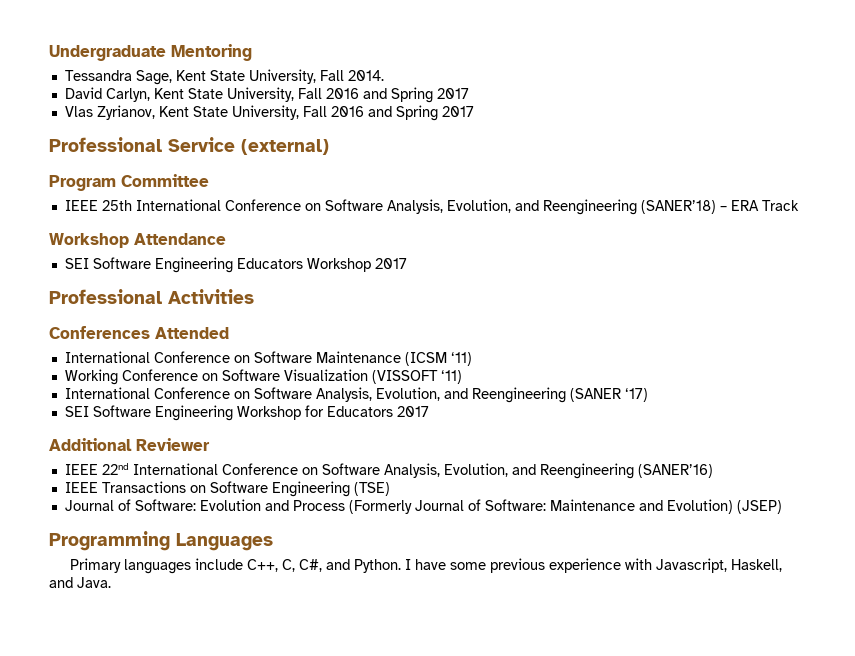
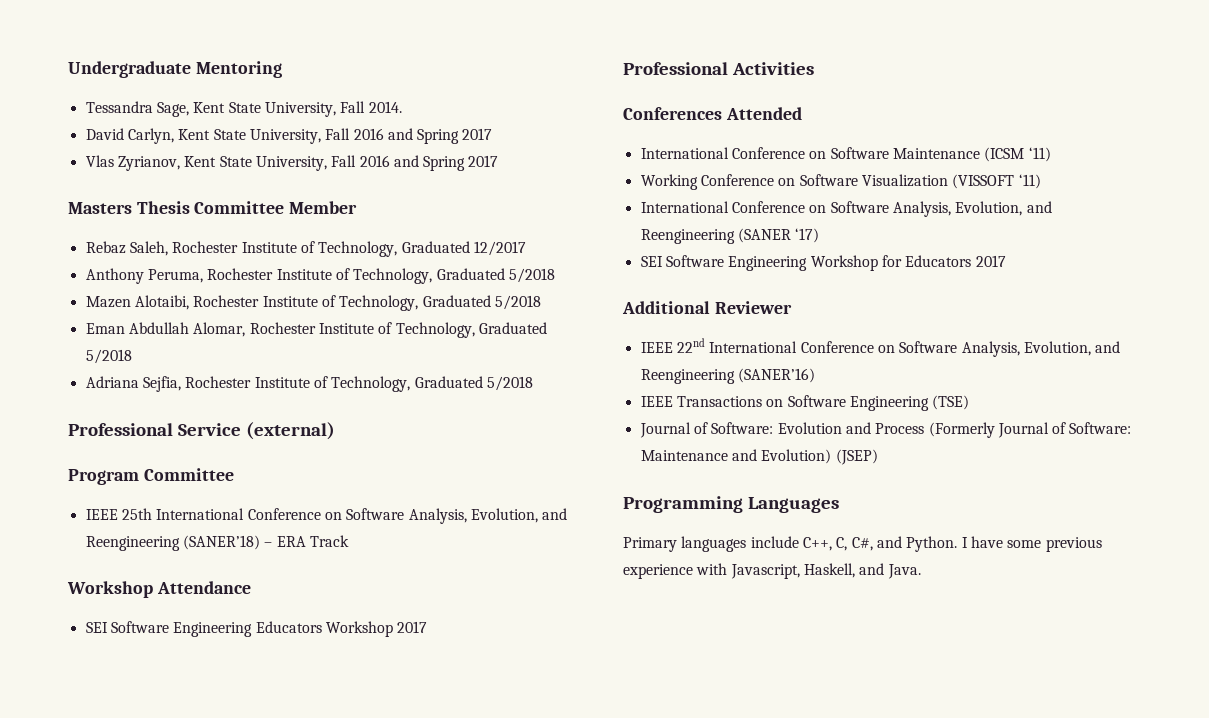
+ Masters Thesis Committee Member
+ Rebaz Saleh, Rochester Institute of Technology, Graduated 12/2017
+ Anthony Peruma, Rochester Institute of Technology, Graduated 5/2018
+ Mazen Alotaibi, Rochester Institute of Technology, Graduated 5/2018
+ Eman Abdullah Alomar, Rochester Institute of Technology, Graduated 5/2018
+ Adriana Sejfia, Rochester Institute of Technology, Graduated 5/2018

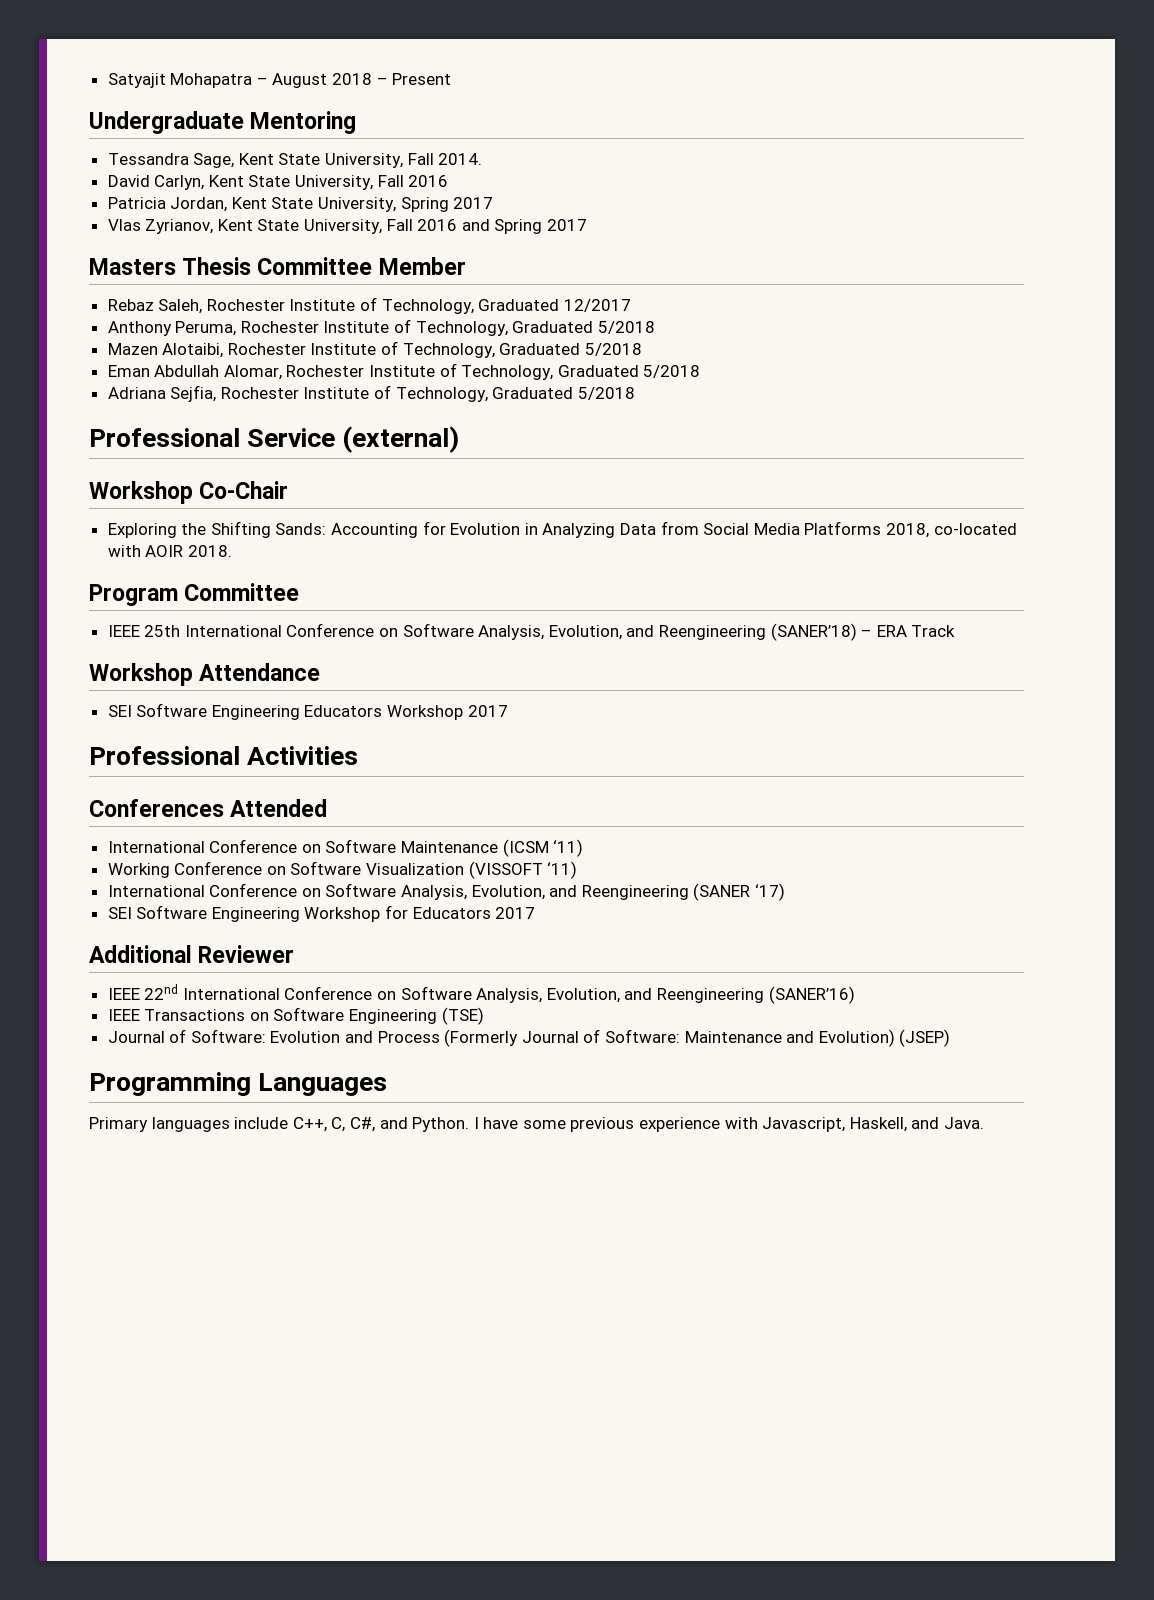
+ Satyajit Mohapatra – August 2018 – Present
- David Carlyn, Kent State University, Fall 2016 and Spring 2017
+ David Carlyn, Kent State University, Fall 2016
+ Patricia Jordan, Kent State University, Spring 2017
+ Workshop Co-Chair
+ Exploring the Shifting Sands: Accounting for Evolution in Analyzing Data from Social Media Platforms 2018, co-located with AOIR 2018.

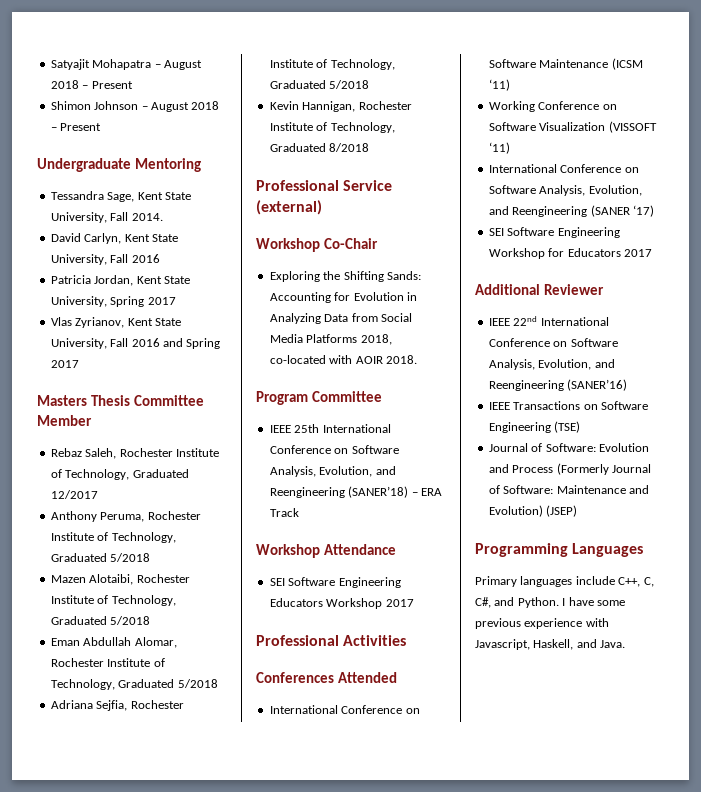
+ Shimon Johnson – August 2018 – Present
+ Kevin Hannigan, Rochester Institute of Technology, Graduated 8/2018

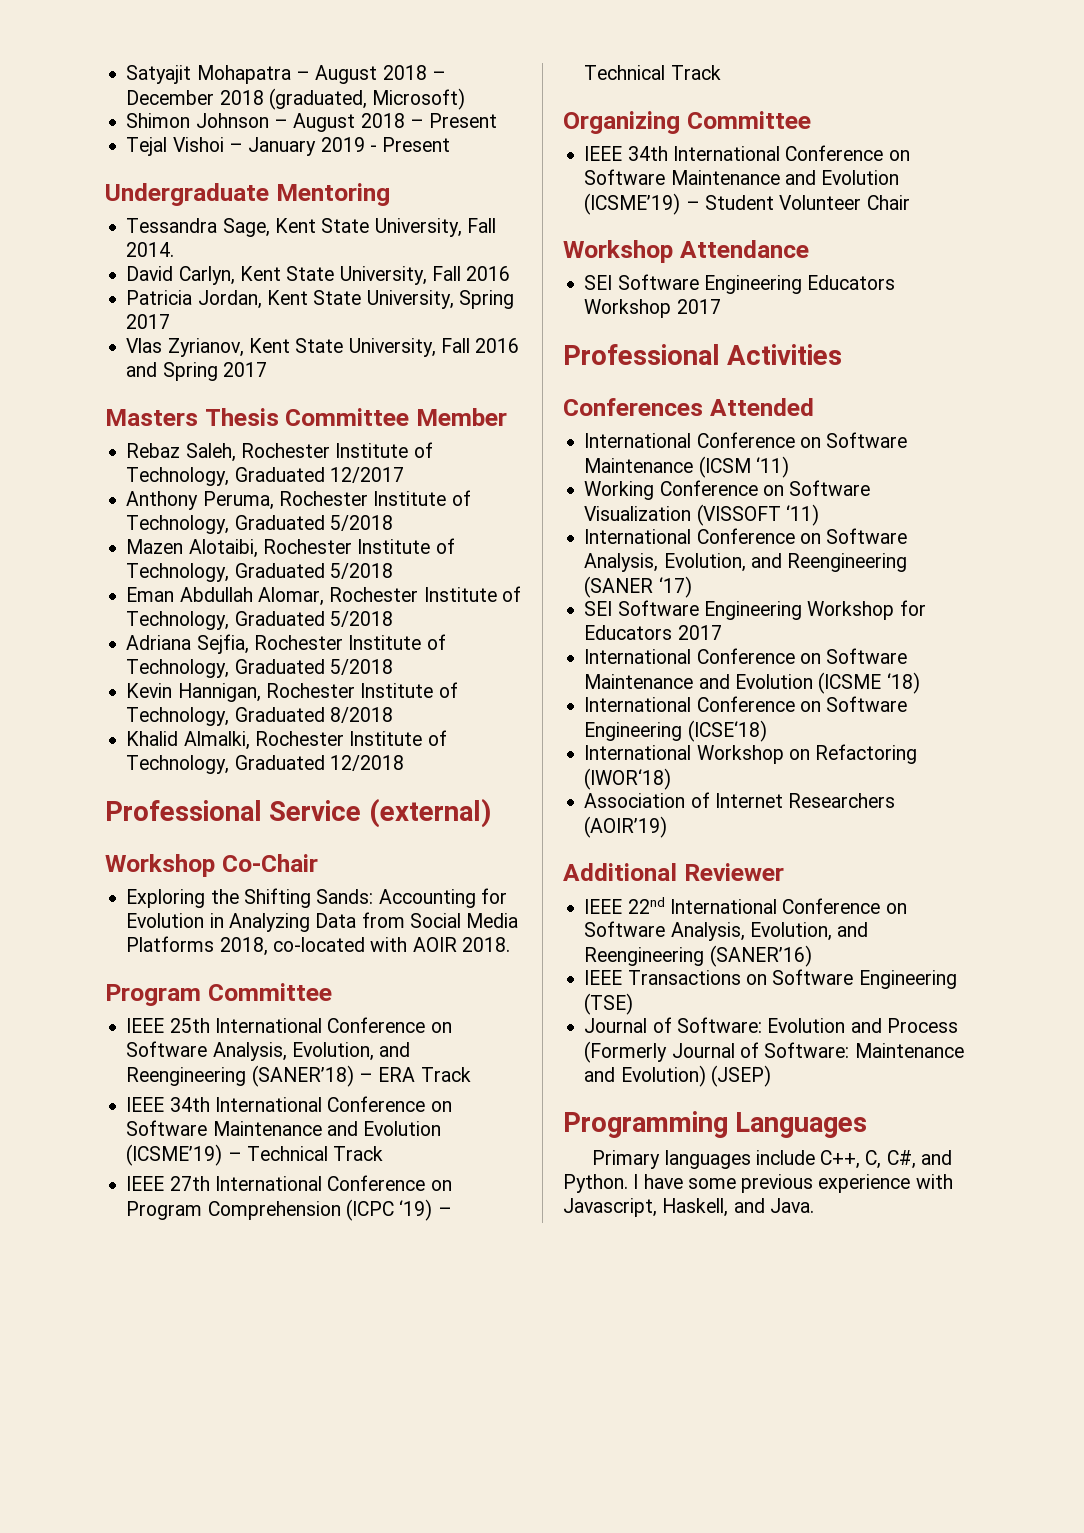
- Satyajit Mohapatra – August 2018 – Present
+ Satyajit Mohapatra – August 2018 – December 2018 (graduated, Microsoft)
+ Tejal Vishoi – January 2019 - Present
+ Khalid Almalki, Rochester Institute of Technology, Graduated 12/2018
+ IEEE 34th International Conference on Software Maintenance and Evolution (ICSME’19) – Technical Track
+ IEEE 27th International Conference on Program Comprehension (ICPC ‘19) – Technical Track
+ Organizing Committee
+ IEEE 34th International Conference on Software Maintenance and Evolution (ICSME’19) – Student Volunteer Chair
+ International Conference on Software Maintenance and Evolution (ICSME ‘18)
+ International Conference on Software Engineering (ICSE‘18)
+ International Workshop on Refactoring (IWOR‘18)
+ Association of Internet Researchers (AOIR’19)

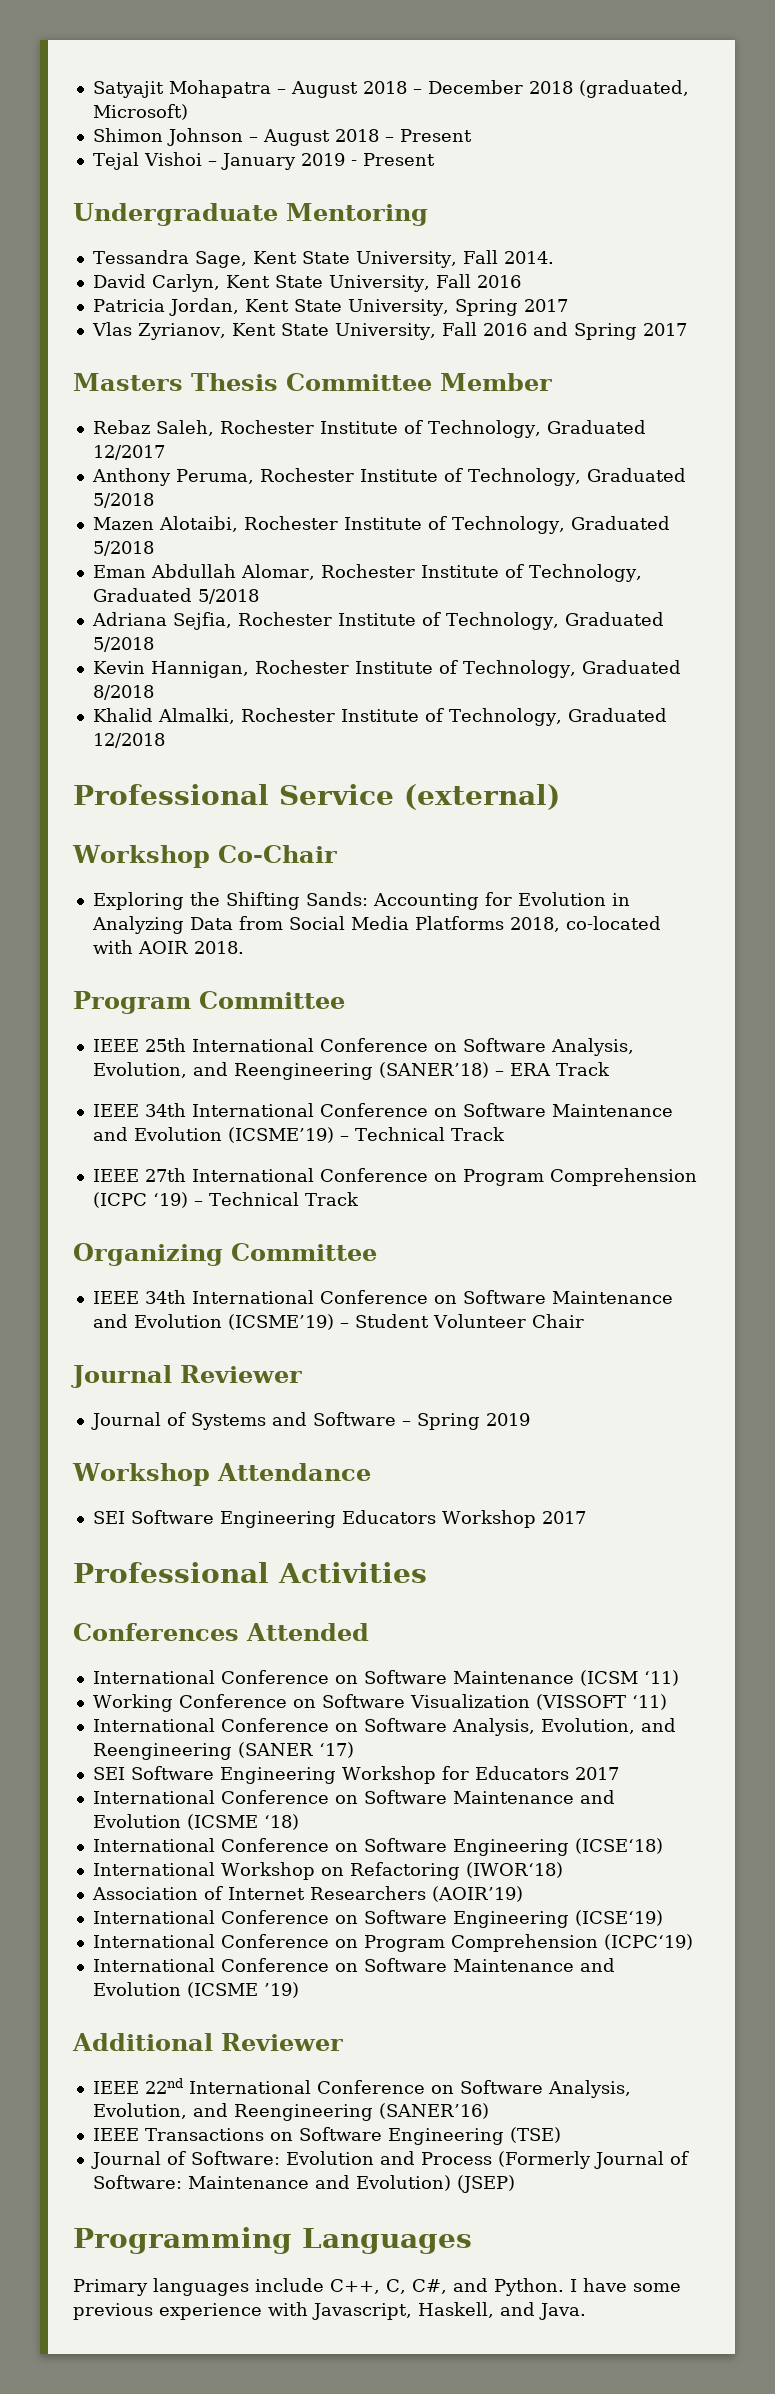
+ Journal Reviewer
+ Journal of Systems and Software – Spring 2019
+ International Conference on Software Engineering (ICSE‘19)
+ International Conference on Program Comprehension (ICPC‘19)
+ International Conference on Software Maintenance and Evolution (ICSME ’19)

